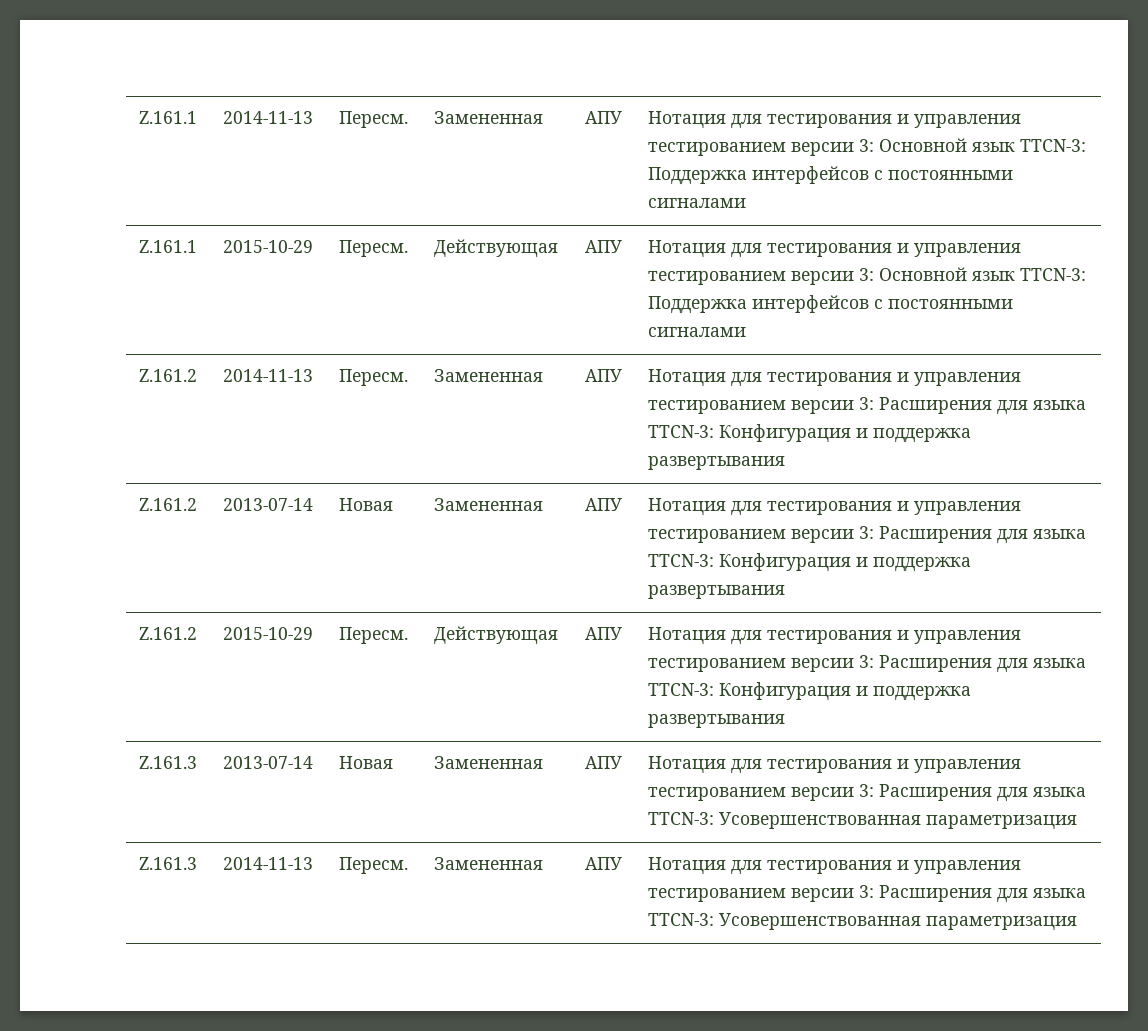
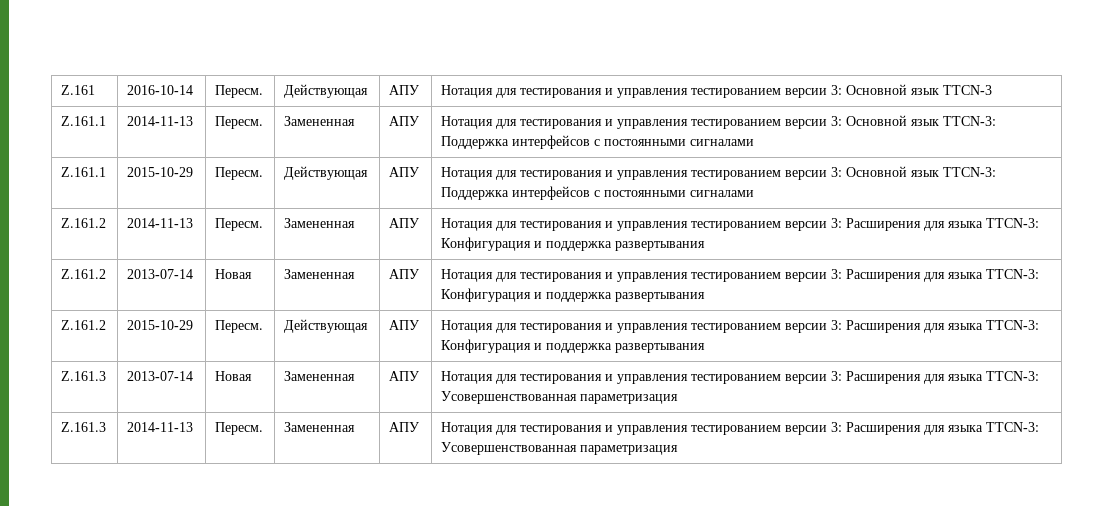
+ Z.161 | 2016-10-14 | Пересм. | Действующая | АПУ | Нотация для тестирования и управления тестированием версии 3: Основной язык TTCN-3

